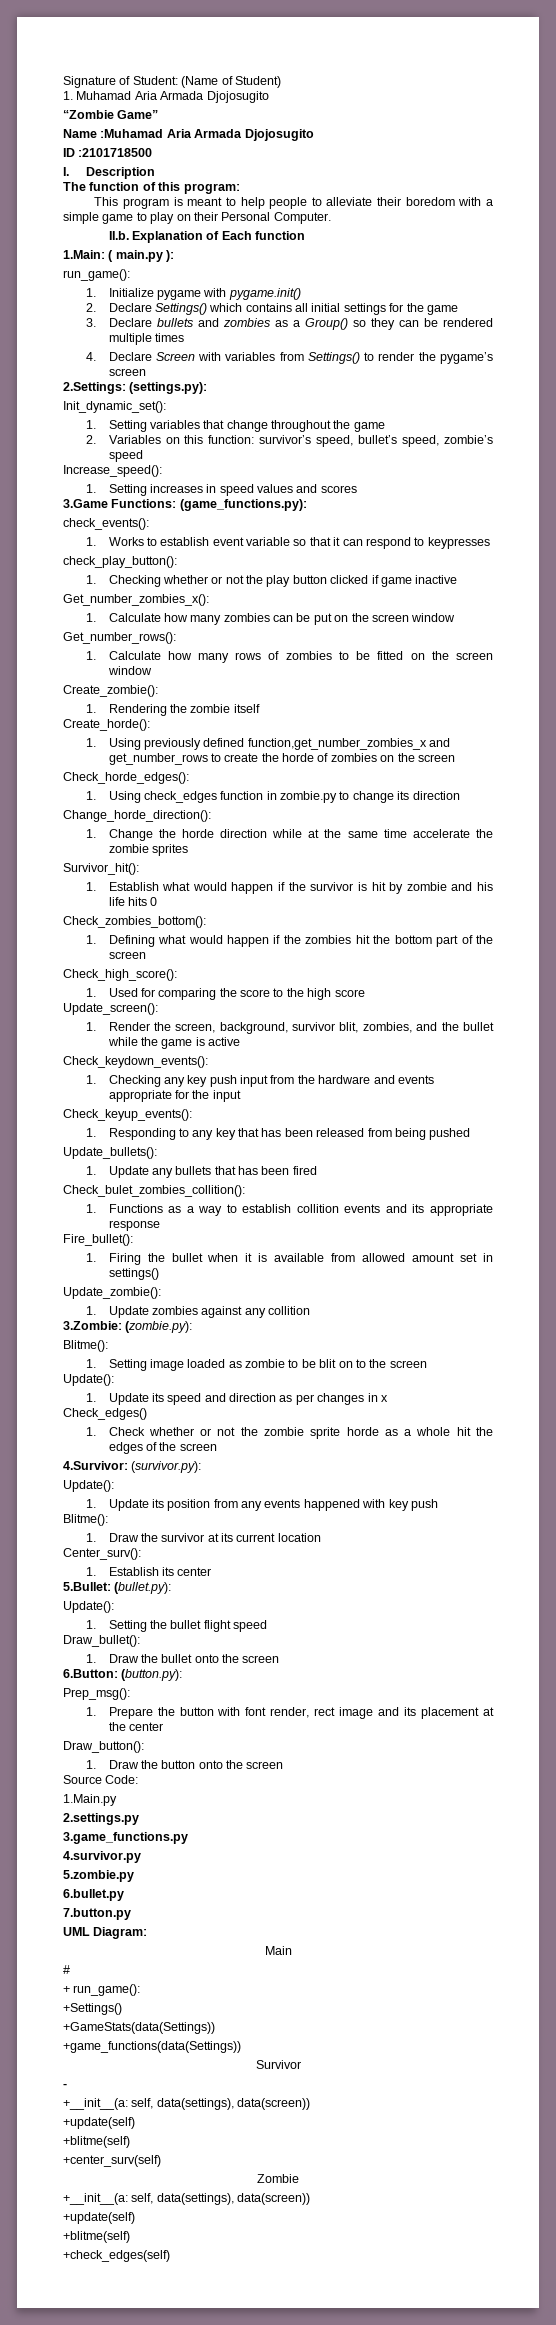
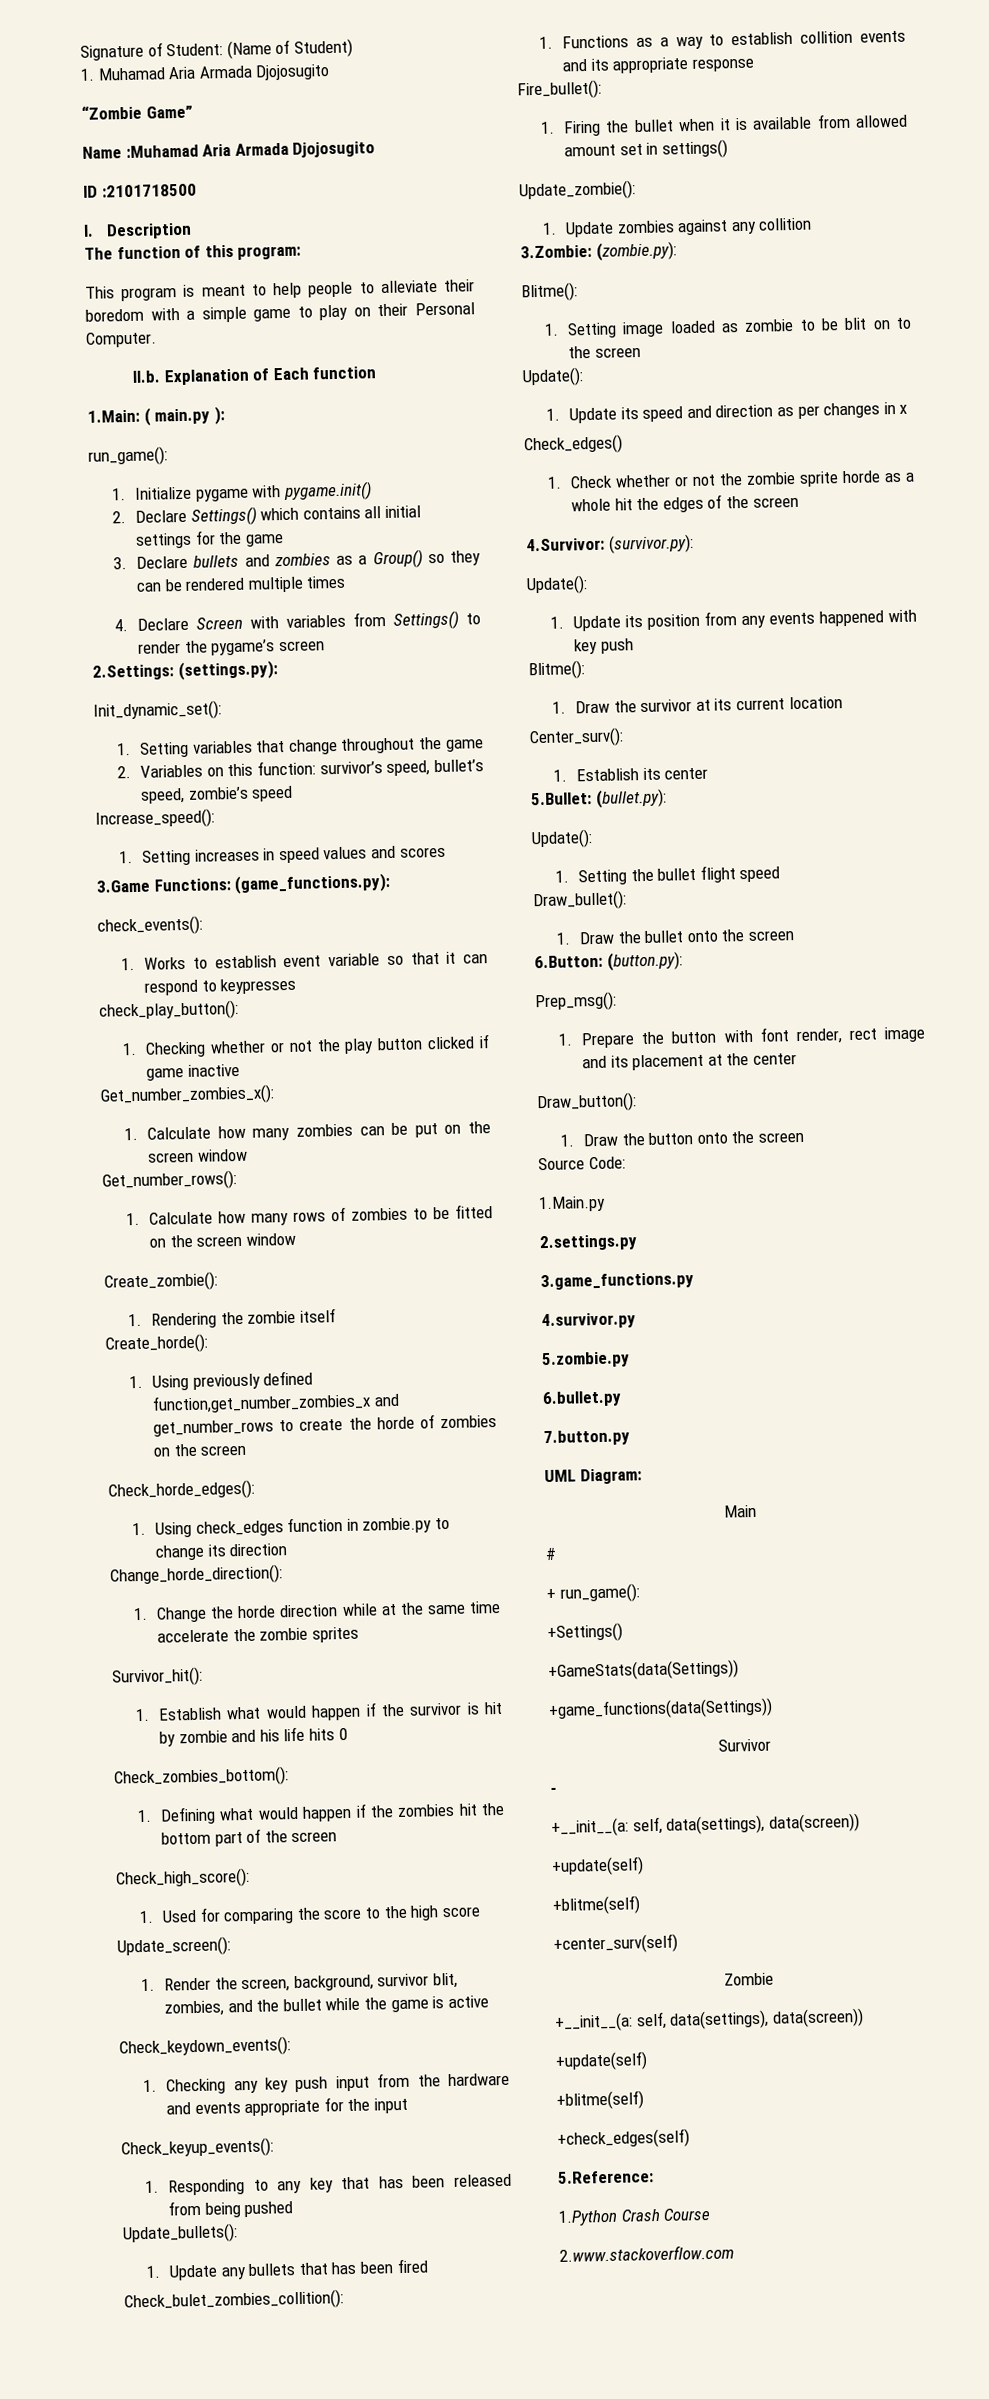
+ 5.Reference:
+ 1.Python Crash Course
+ 2.www.stackoverflow.com

